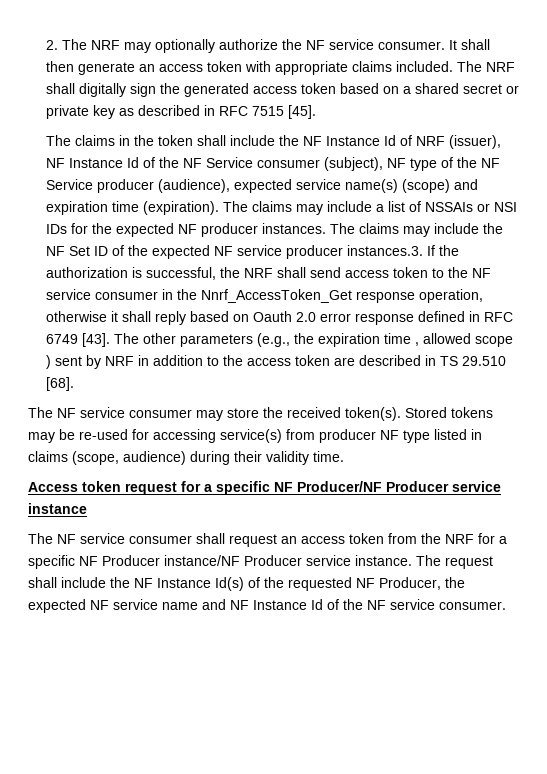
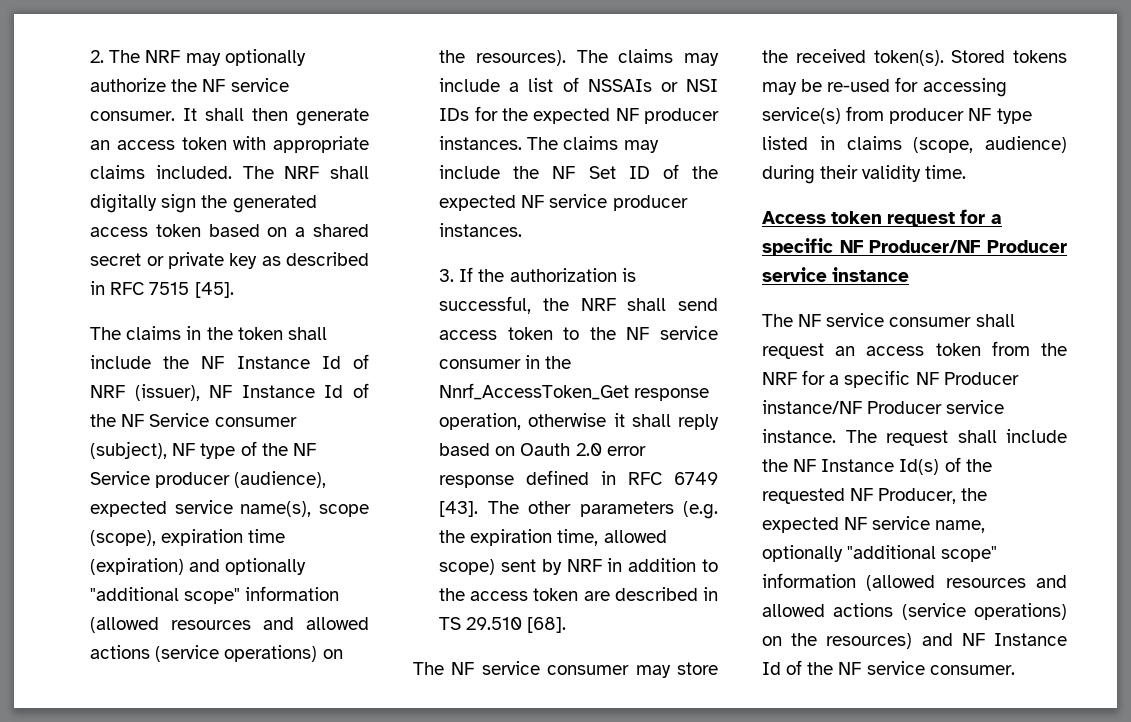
- The claims in the token shall include the NF Instance Id of NRF (issuer), NF Instance Id of the NF Service consumer (subject), NF type of the NF Service producer (audience), expected service name(s) (scope) and expiration time (expiration).
+ The claims in the token shall include the NF Instance Id of NRF (issuer), NF Instance Id of the NF Service consumer (subject), NF type of the NF Service producer (audience), expected service name(s), scope (scope), expiration time (expiration) and optionally "additional scope" information (allowed resources and allowed actions (service operations) on the resources).
- The claims may include the NF Set ID of the expected NF service producer instances.3. If the authorization is successful, the NRF shall send access token to the NF service consumer in the Nnrf_AccessToken_Get response operation, otherwise it shall reply based on Oauth 2.0 error response defined in RFC 6749 [43].
+ The claims may include the NF Set ID of the expected NF service producer instances.
+ 3. If the authorization is successful, the NRF shall send access token to the NF service consumer in the Nnrf_AccessToken_Get response operation, otherwise it shall reply based on Oauth 2.0 error response defined in RFC 6749 [43].
- The other parameters (e.g., the expiration time , allowed scope ) sent by NRF in addition to the access token are described in TS 29.510 [68].
+ The other parameters (e.g. the expiration time, allowed scope) sent by NRF in addition to the access token are described in TS 29.510 [68].
- The request shall include the NF Instance Id(s) of the requested NF Producer, the expected NF service name and NF Instance Id of the NF service consumer.
+ The request shall include the NF Instance Id(s) of the requested NF Producer, the expected NF service name, optionally "additional scope" information (allowed resources and allowed actions (service operations) on the resources) and NF Instance Id of the NF service consumer.

